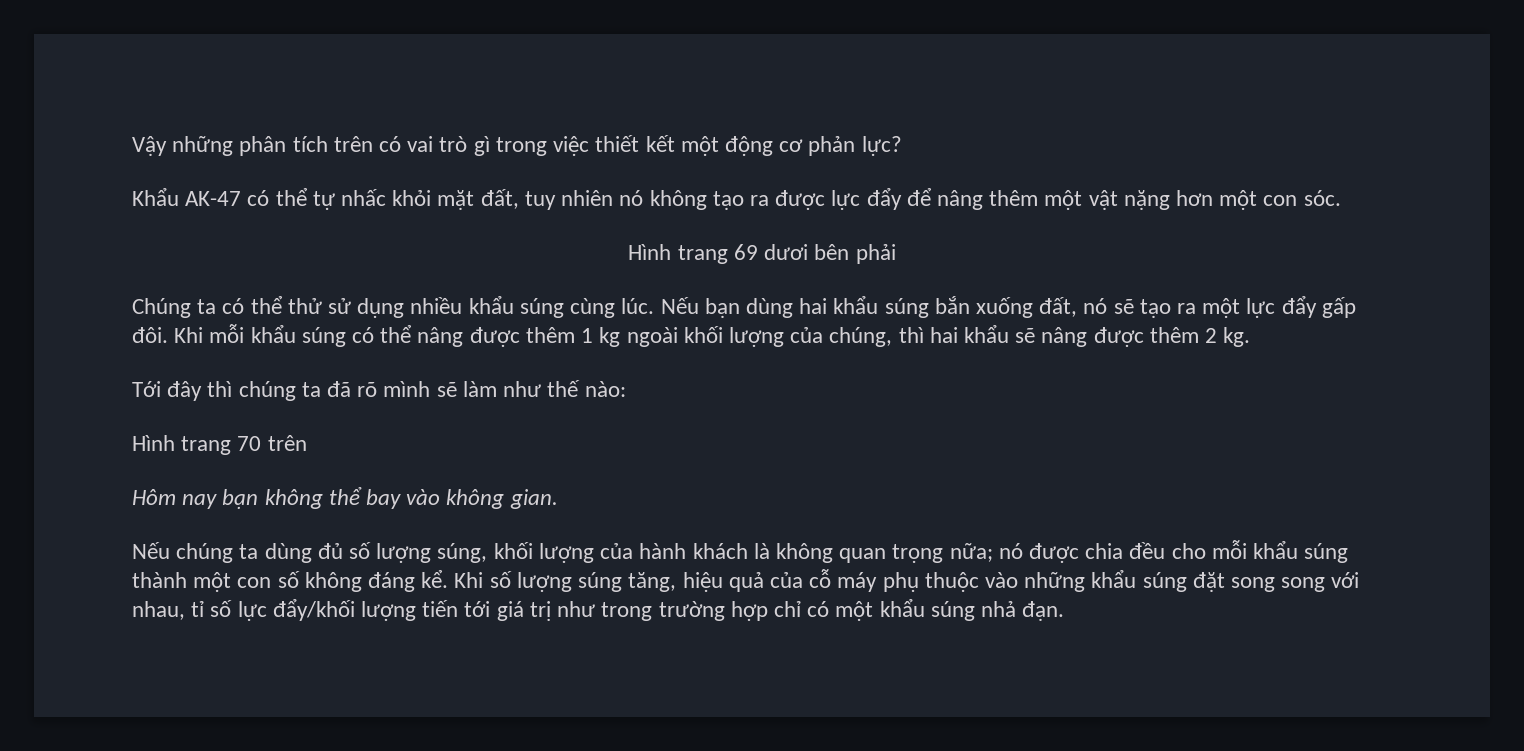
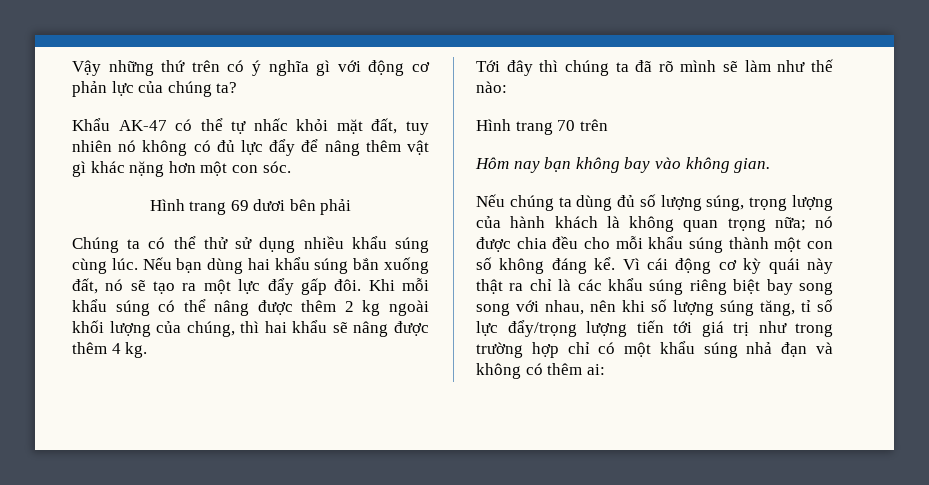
- Vậy những phân tích trên có vai trò gì trong việc thiết kết một động cơ phản lực?
+ Vậy những thứ trên có ý nghĩa gì với động cơ phản lực của chúng ta?
- Khẩu AK-47 có thể tự nhấc khỏi mặt đất, tuy nhiên nó không tạo ra được lực đẩy để nâng thêm một vật nặng hơn một con sóc.
+ Khẩu AK-47 có thể tự nhấc khỏi mặt đất, tuy nhiên nó không có đủ lực đẩy để nâng thêm vật gì khác nặng hơn một con sóc.
- Khi mỗi khẩu súng có thể nâng được thêm 1 kg ngoài khối lượng của chúng, thì hai khẩu sẽ nâng được thêm 2 kg.
+ Khi mỗi khẩu súng có thể nâng được thêm 2 kg ngoài khối lượng của chúng, thì hai khẩu sẽ nâng được thêm 4 kg.
- Hôm nay bạn không thể bay vào không gian.
+ Hôm nay bạn không bay vào không gian.
- Nếu chúng ta dùng đủ số lượng súng, khối lượng của hành khách là không quan trọng nữa; nó được chia đều cho mỗi khẩu súng thành một con số không đáng kể.
+ Nếu chúng ta dùng đủ số lượng súng, trọng lượng của hành khách là không quan trọng nữa; nó được chia đều cho mỗi khẩu súng thành một con số không đáng kể.
- Khi số lượng súng tăng, hiệu quả của cỗ máy phụ thuộc vào những khẩu súng đặt song song với nhau, tỉ số lực đẩy/khối lượng tiến tới giá trị như trong trường hợp chỉ có một khẩu súng nhả đạn.
+ Vì cái động cơ kỳ quái này thật ra chỉ là các khẩu súng riêng biệt bay song song với nhau, nên khi số lượng súng tăng, tỉ số lực đẩy/trọng lượng tiến tới giá trị như trong trường hợp chỉ có một khẩu súng nhả đạn và không có thêm ai:

